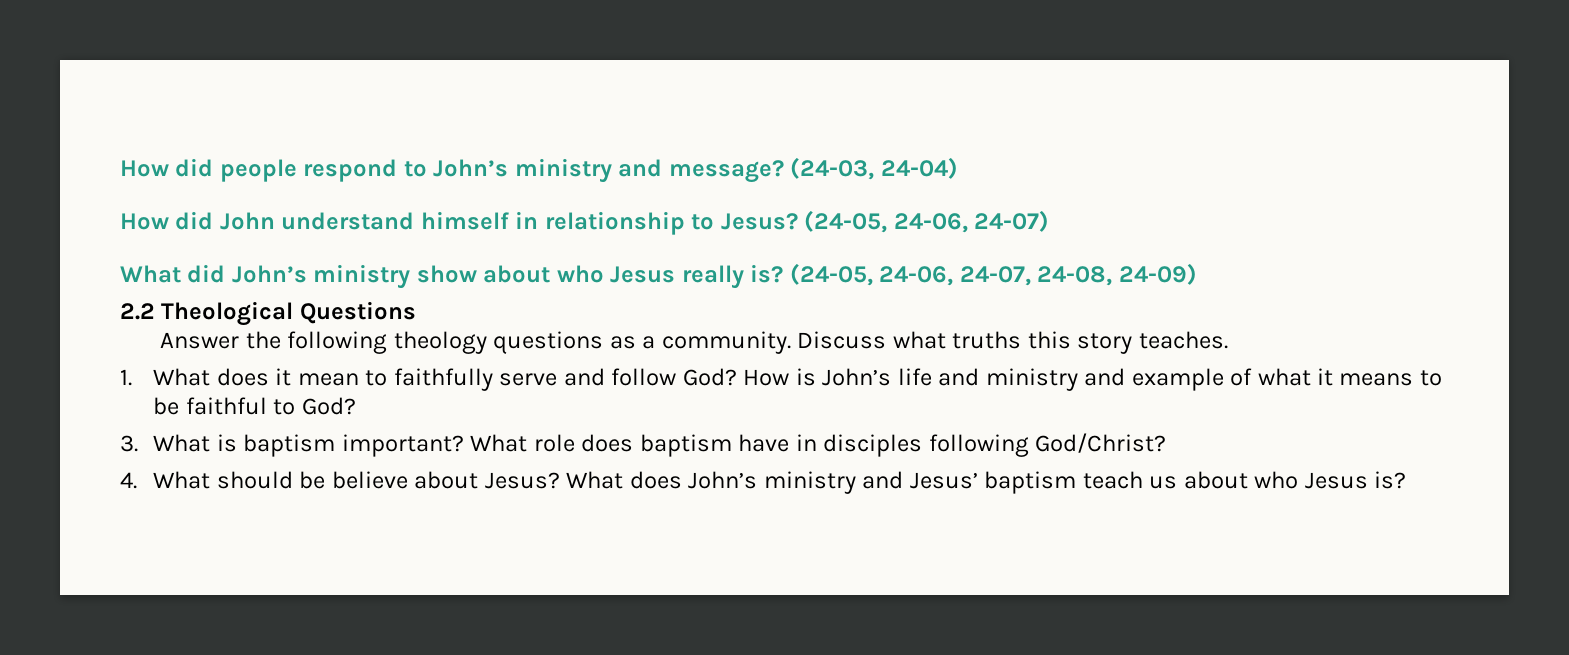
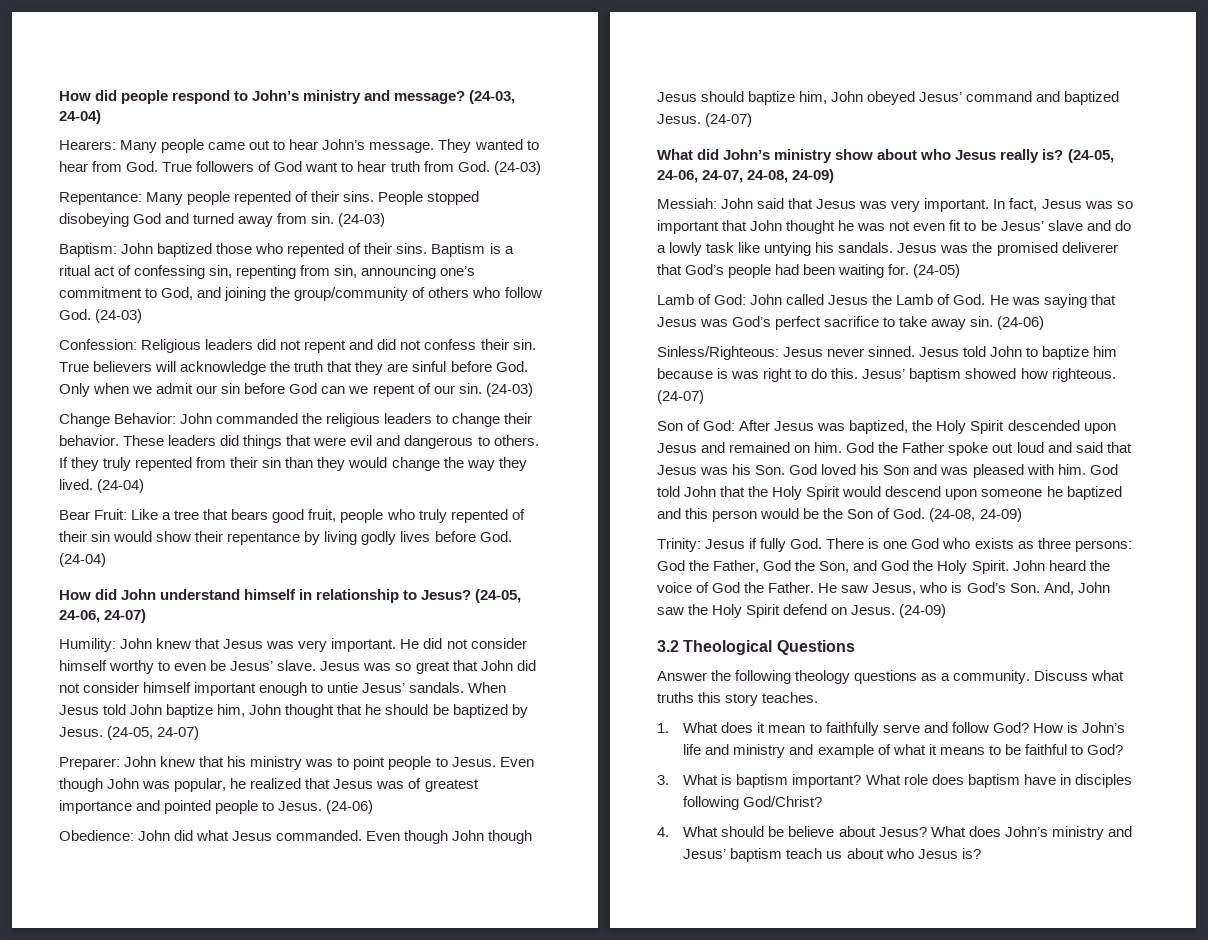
+ Hearers: Many people came out to hear John’s message. They wanted to hear from God. True followers of God want to hear truth from God. (24-03)
+ Repentance: Many people repented of their sins. People stopped disobeying God and turned away from sin. (24-03)
+ Baptism: John baptized those who repented of their sins. Baptism is a ritual act of confessing sin, repenting from sin, announcing one’s commitment to God, and joining the group/community of others who follow God. (24-03)
+ Confession: Religious leaders did not repent and did not confess their sin. True believers will acknowledge the truth that they are sinful before God. Only when we admit our sin before God can we repent of our sin. (24-03)
+ Change Behavior: John commanded the religious leaders to change their behavior. These leaders did things that were evil and dangerous to others. If they truly repented from their sin than they would change the way they lived. (24-04)
+ Bear Fruit: Like a tree that bears good fruit, people who truly repented of their sin would show their repentance by living godly lives before God. (24-04)
+ Humility: John knew that Jesus was very important. He did not consider himself worthy to even be Jesus’ slave. Jesus was so great that John did not consider himself important enough to untie Jesus’ sandals. When Jesus told John baptize him, John thought that he should be baptized by Jesus. (24-05, 24-07)
+ Preparer: John knew that his ministry was to point people to Jesus. Even though John was popular, he realized that Jesus was of greatest importance and pointed people to Jesus. (24-06)
+ Obedience: John did what Jesus commanded. Even though John though Jesus should baptize him, John obeyed Jesus’ command and baptized Jesus. (24-07)
- 2.2 Theological Questions
+ Messiah: John said that Jesus was very important. In fact, Jesus was so important that John thought he was not even fit to be Jesus’ slave and do a lowly task like untying his sandals. Jesus was the promised deliverer that God’s people had been waiting for. (24-05)
+ Lamb of God: John called Jesus the Lamb of God. He was saying that Jesus was God’s perfect sacrifice to take away sin. (24-06)
+ Sinless/Righteous: Jesus never sinned. Jesus told John to baptize him because is was right to do this. Jesus’ baptism showed how righteous. (24-07)
+ Son of God: After Jesus was baptized, the Holy Spirit descended upon Jesus and remained on him. God the Father spoke out loud and said that Jesus was his Son. God loved his Son and was pleased with him. God told John that the Holy Spirit would descend upon someone he baptized and this person would be the Son of God. (24-08, 24-09)
+ Trinity: Jesus if fully God. There is one God who exists as three persons: God the Father, God the Son, and God the Holy Spirit. John heard the voice of God the Father. He saw Jesus, who is God’s Son. And, John saw the Holy Spirit defend on Jesus. (24-09)
+ 3.2 Theological Questions

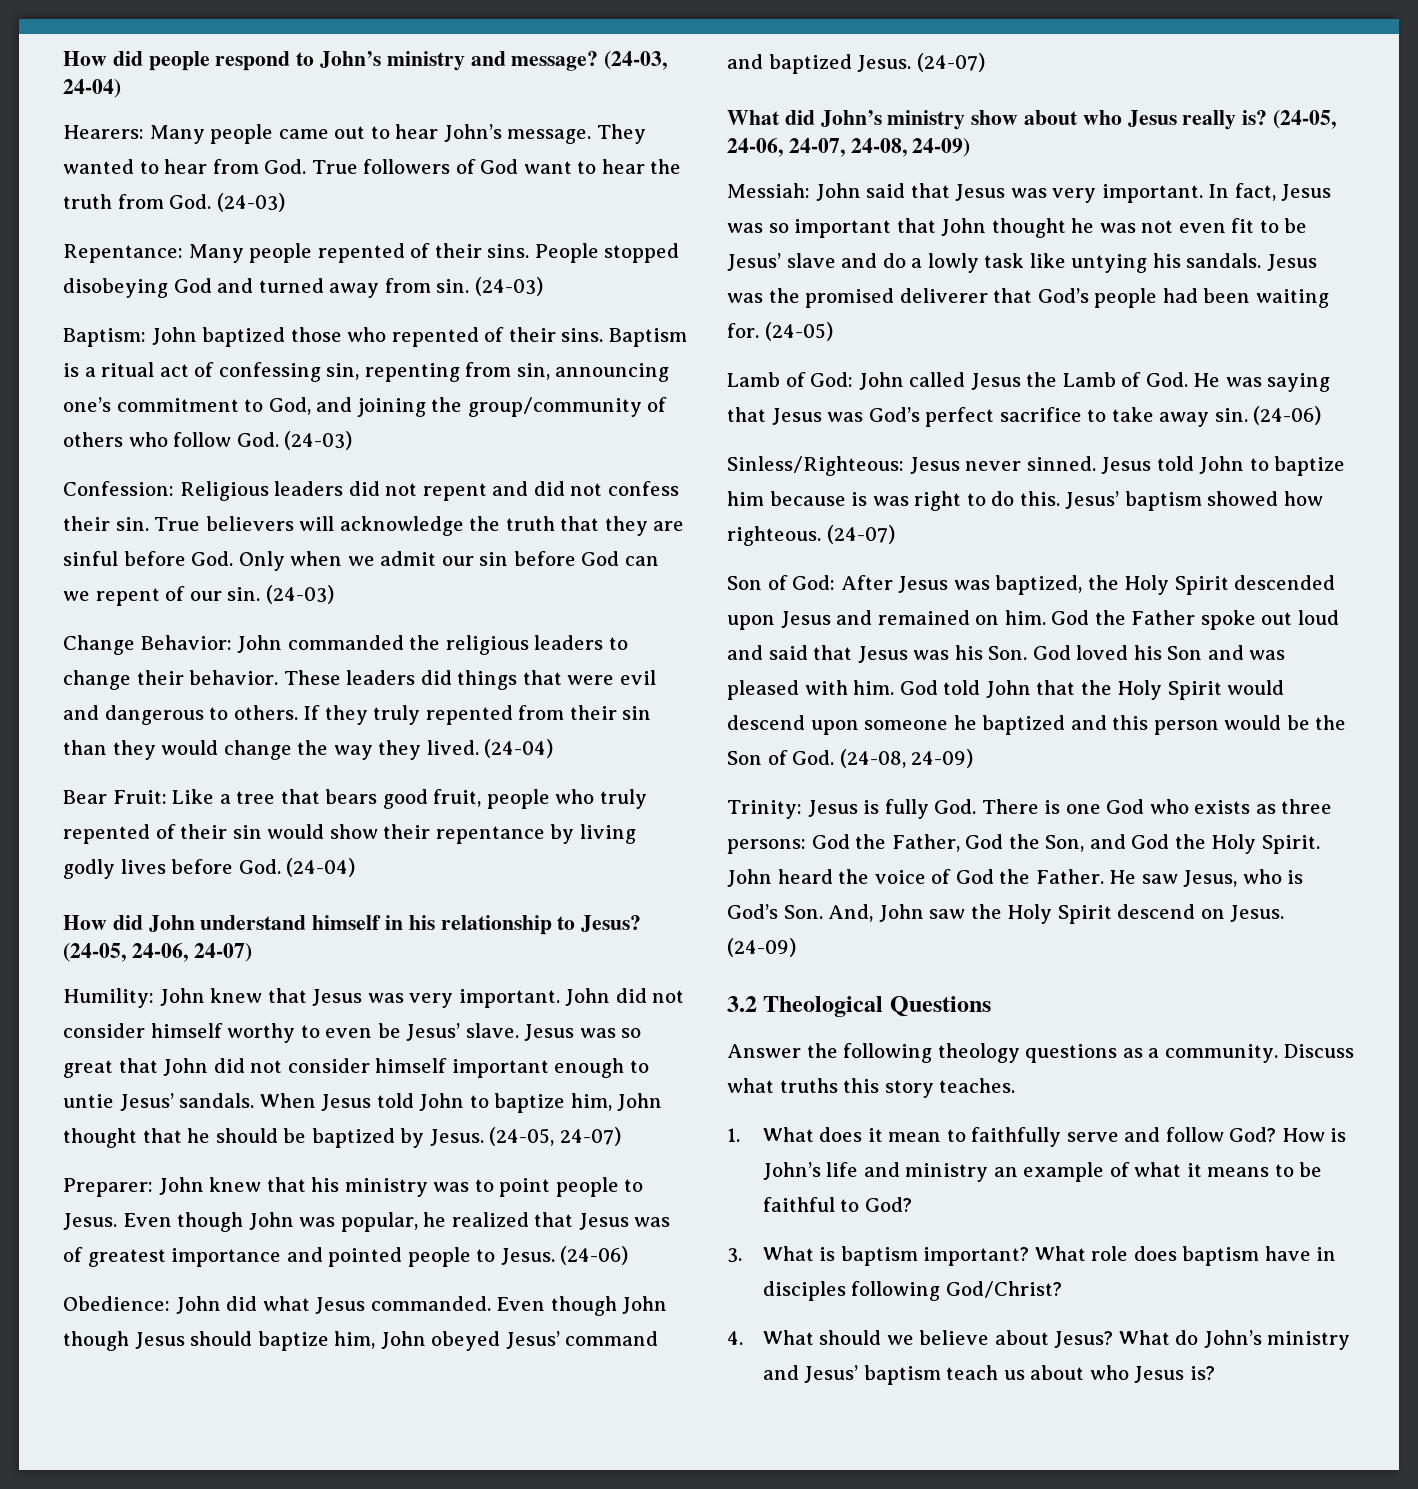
- They wanted to hear from God. True followers of God want to hear truth from God. (24-03)
+ They wanted to hear from God. True followers of God want to hear the truth from God. (24-03)
- How did John understand himself in relationship to Jesus?
+ How did John understand himself in his relationship to Jesus?
- He did not consider himself worthy to even be Jesus’ slave.
+ John did not consider himself worthy to even be Jesus’ slave.
- When Jesus told John baptize him, John thought that he should be baptized by Jesus.
+ When Jesus told John to baptize him, John thought that he should be baptized by Jesus.
- Trinity: Jesus if fully God. There is one God who exists as three persons: God the Father, God the Son, and God the Holy Spirit.
+ Trinity: Jesus is fully God. There is one God who exists as three persons: God the Father, God the Son, and God the Holy Spirit.
- He saw Jesus, who is God’s Son. And, John saw the Holy Spirit defend on Jesus.
+ He saw Jesus, who is God’s Son. And, John saw the Holy Spirit descend on Jesus.
- How is John’s life and ministry and example of what it means to be faithful to God?
+ How is John’s life and ministry an example of what it means to be faithful to God?
- 4. What should be believe about Jesus?
+ 4. What should we believe about Jesus?
- What does John’s ministry and Jesus’ baptism teach us about who Jesus is?
+ What do John’s ministry and Jesus’ baptism teach us about who Jesus is?

